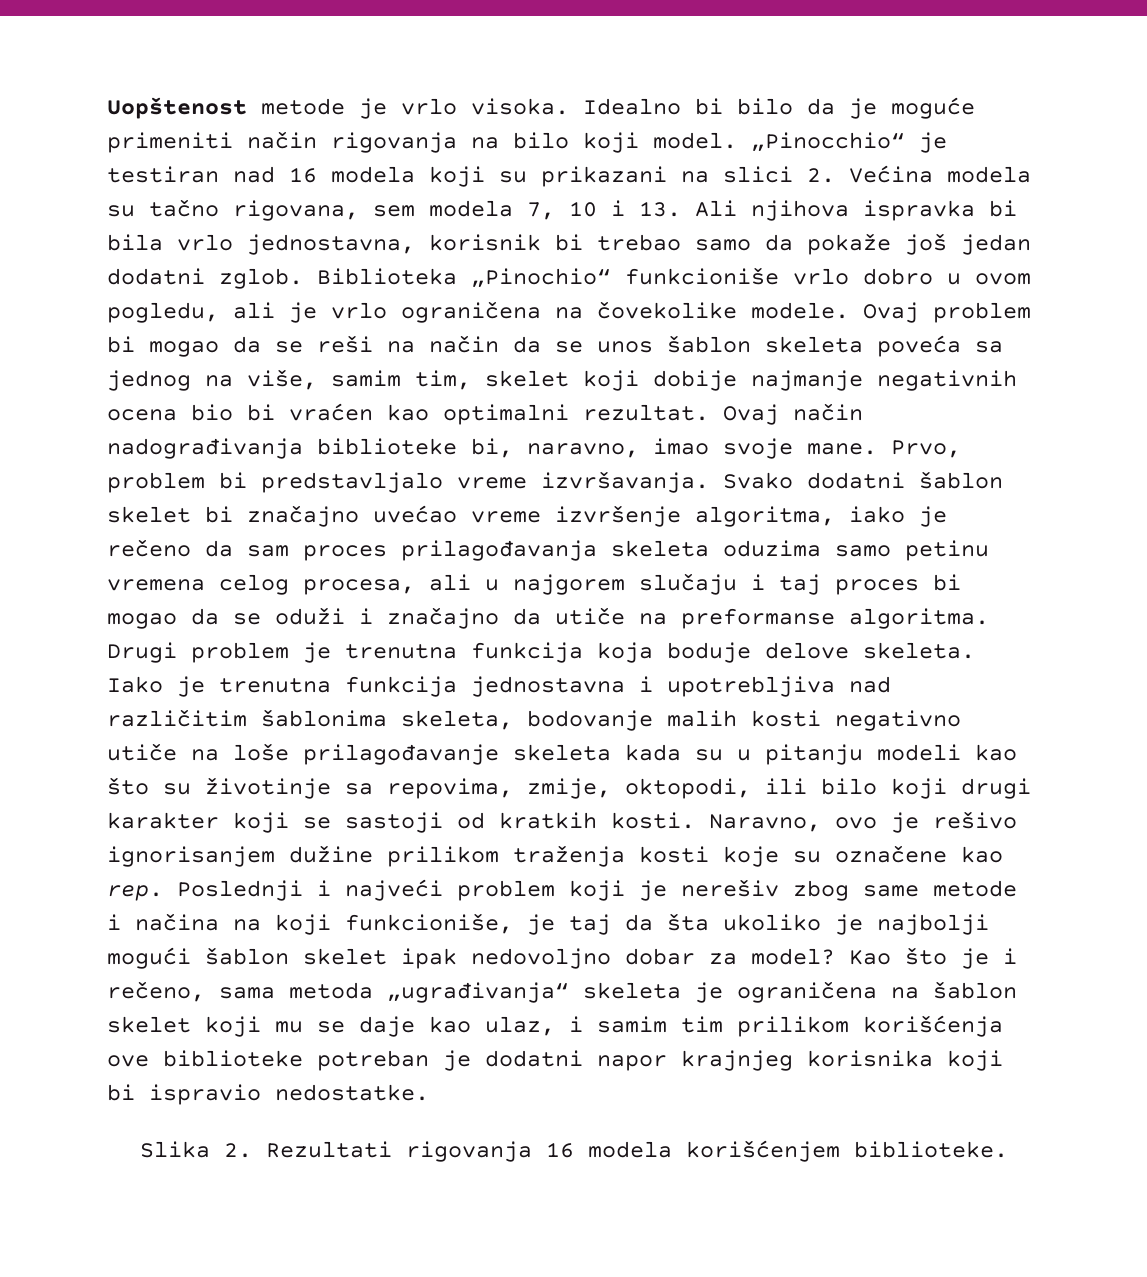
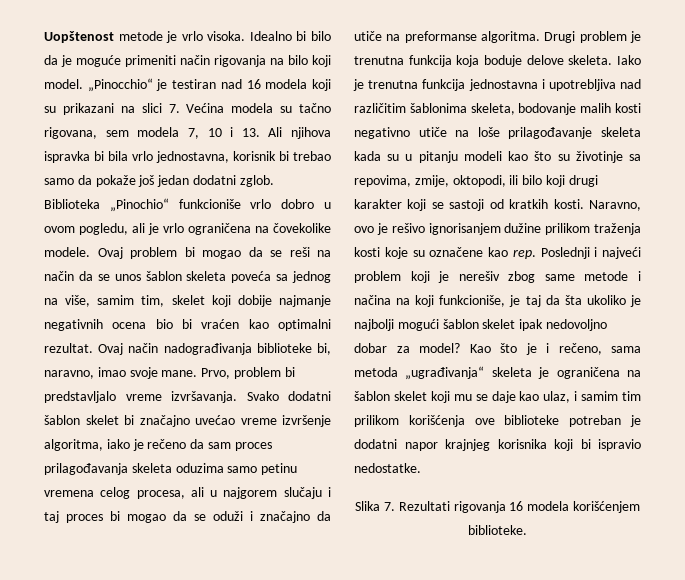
- „Pinocchio“ je testiran nad 16 modela koji su prikazani na slici 2. Većina modela su tačno rigovana, sem modela 7, 10 i 13. Ali njihova ispravka bi bila vrlo jednostavna, korisnik bi trebao samo da pokaže još jedan dodatni zglob.
+ „Pinocchio“ je testiran nad 16 modela koji su prikazani na slici 7. Većina modela su tačno rigovana, sem modela 7, 10 i 13. Ali njihova ispravka bi bila vrlo jednostavna, korisnik bi trebao samo da pokaže još jedan dodatni zglob.
- Slika 2. Rezultati rigovanja 16 modela korišćenjem biblioteke.
+ Slika 7. Rezultati rigovanja 16 modela korišćenjem biblioteke.

